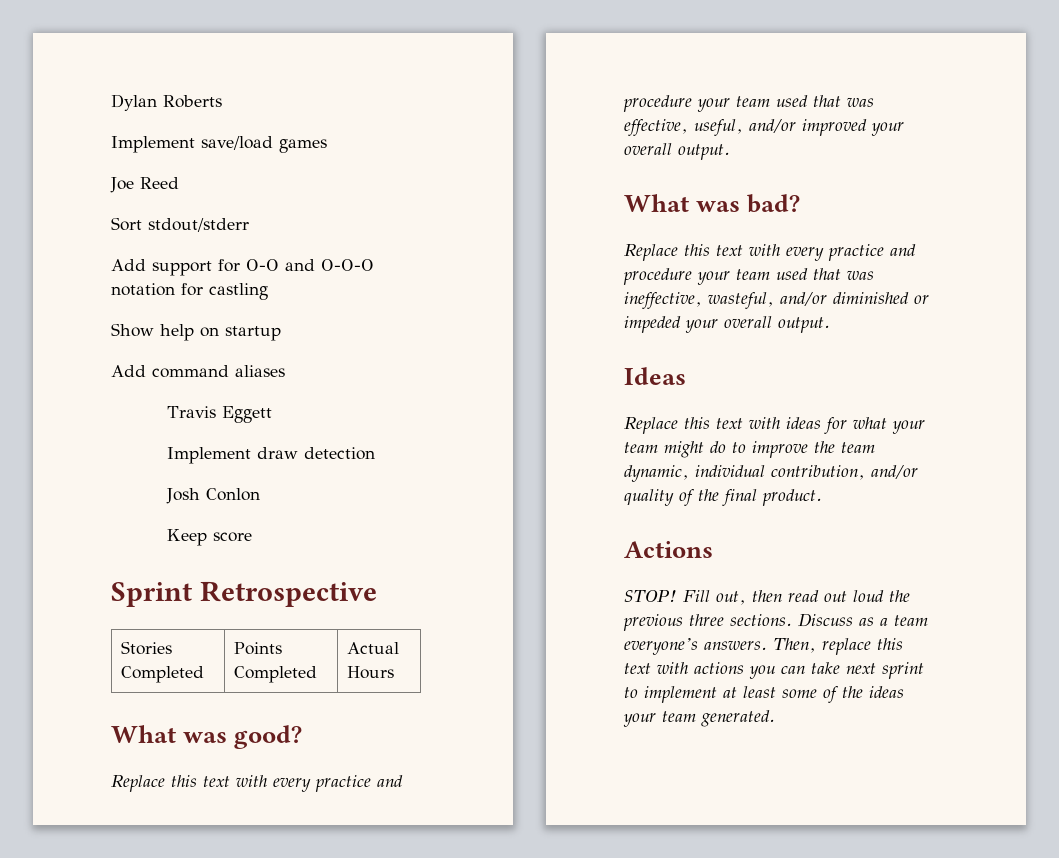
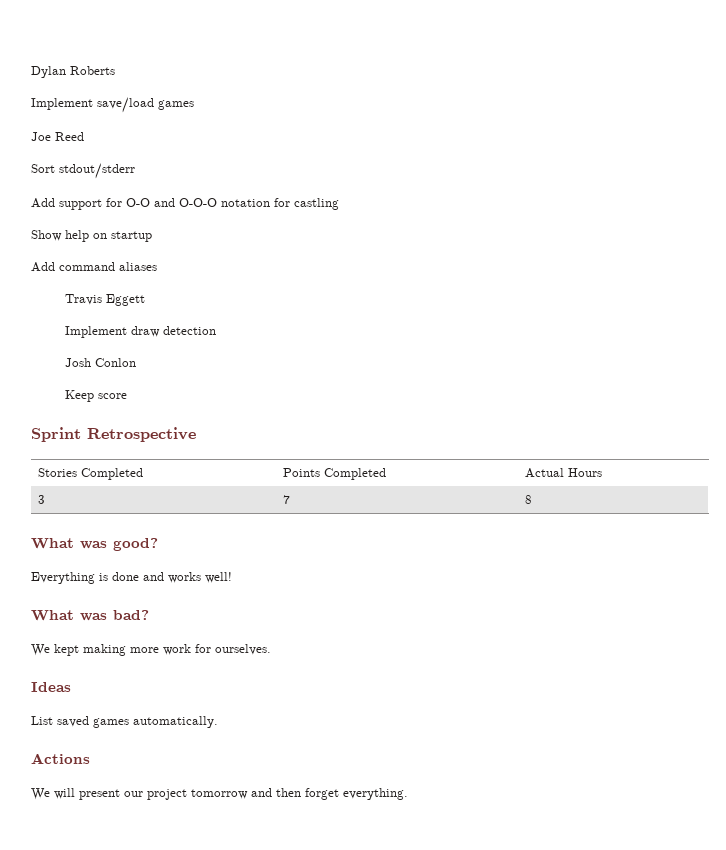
+ 3 | 7 | 8
- Replace this text with every practice and procedure your team used that was effective, useful, and/or improved your overall output.
+ Everything is done and works well!
  What was bad?
- Replace this text with every practice and procedure your team used that was ineffective, wasteful, and/or diminished or impeded your overall output.
+ We kept making more work for ourselves.
  Ideas
- Replace this text with ideas for what your team might do to improve the team dynamic, individual contribution, and/or quality of the final product.
+ List saved games automatically.
  Actions
- STOP! Fill out, then read out loud the previous three sections. Discuss as a team everyone’s answers. Then, replace this text with actions you can take next sprint to implement at least some of the ideas your team generated.
+ We will present our project tomorrow and then forget everything.

